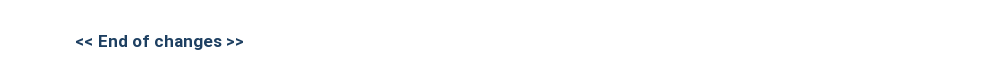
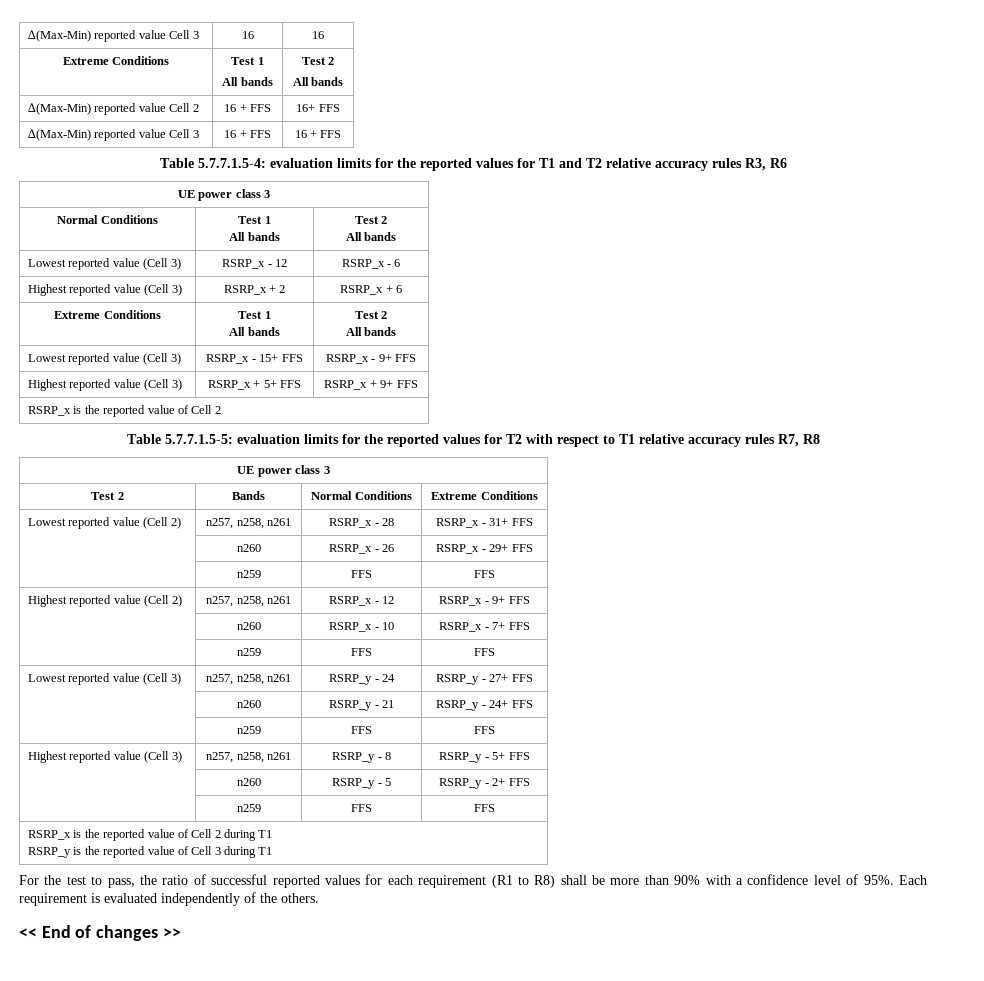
+ ∆(Max-Min) reported value Cell 3 | 16 | 16
+ Extreme Conditions | Test 1
+ All bands | Test 2
+ All bands
+ ∆(Max-Min) reported value Cell 2 | 16 + FFS | 16+ FFS
+ ∆(Max-Min) reported value Cell 3 | 16 + FFS | 16 + FFS
+ Table 5.7.7.1.5-4: evaluation limits for the reported values for T1 and T2 relative accuracy rules R3, R6
+ UE power class 3
+ Normal Conditions | Test 1
+ All bands | Test 2
+ All bands
+ Lowest reported value (Cell 3) | RSRP_x - 12 | RSRP_x - 6
+ Highest reported value (Cell 3) | RSRP_x + 2 | RSRP_x + 6
+ Extreme Conditions | Test 1
+ All bands | Test 2
+ All bands
+ Lowest reported value (Cell 3) | RSRP_x - 15+ FFS | RSRP_x - 9+ FFS
+ Highest reported value (Cell 3) | RSRP_x + 5+ FFS | RSRP_x + 9+ FFS
+ RSRP_x is the reported value of Cell 2
+ Table 5.7.7.1.5-5: evaluation limits for the reported values for T2 with respect to T1 relative accuracy rules R7, R8
+ UE power class 3
+ Test 2 | Bands | Normal Conditions | Extreme Conditions
+ Lowest reported value (Cell 2) | n257, n258, n261 | RSRP_x - 28 | RSRP_x - 31+ FFS
+ | n260 | RSRP_x - 26 | RSRP_x - 29+ FFS
+ | n259 | FFS | FFS
+ Highest reported value (Cell 2) | n257, n258, n261 | RSRP_x - 12 | RSRP_x - 9+ FFS
+ | n260 | RSRP_x - 10 | RSRP_x - 7+ FFS
+ | n259 | FFS | FFS
+ Lowest reported value (Cell 3) | n257, n258, n261 | RSRP_y - 24 | RSRP_y - 27+ FFS
+ | n260 | RSRP_y - 21 | RSRP_y - 24+ FFS
+ | n259 | FFS | FFS
+ Highest reported value (Cell 3) | n257, n258, n261 | RSRP_y - 8 | RSRP_y - 5+ FFS
+ | n260 | RSRP_y - 5 | RSRP_y - 2+ FFS
+ | n259 | FFS | FFS
+ RSRP_x is the reported value of Cell 2 during T1
+ RSRP_y is the reported value of Cell 3 during T1
+ For the test to pass, the ratio of successful reported values for each requirement (R1 to R8) shall be more than 90% with a confidence level of 95%. Each requirement is evaluated independently of the others.

